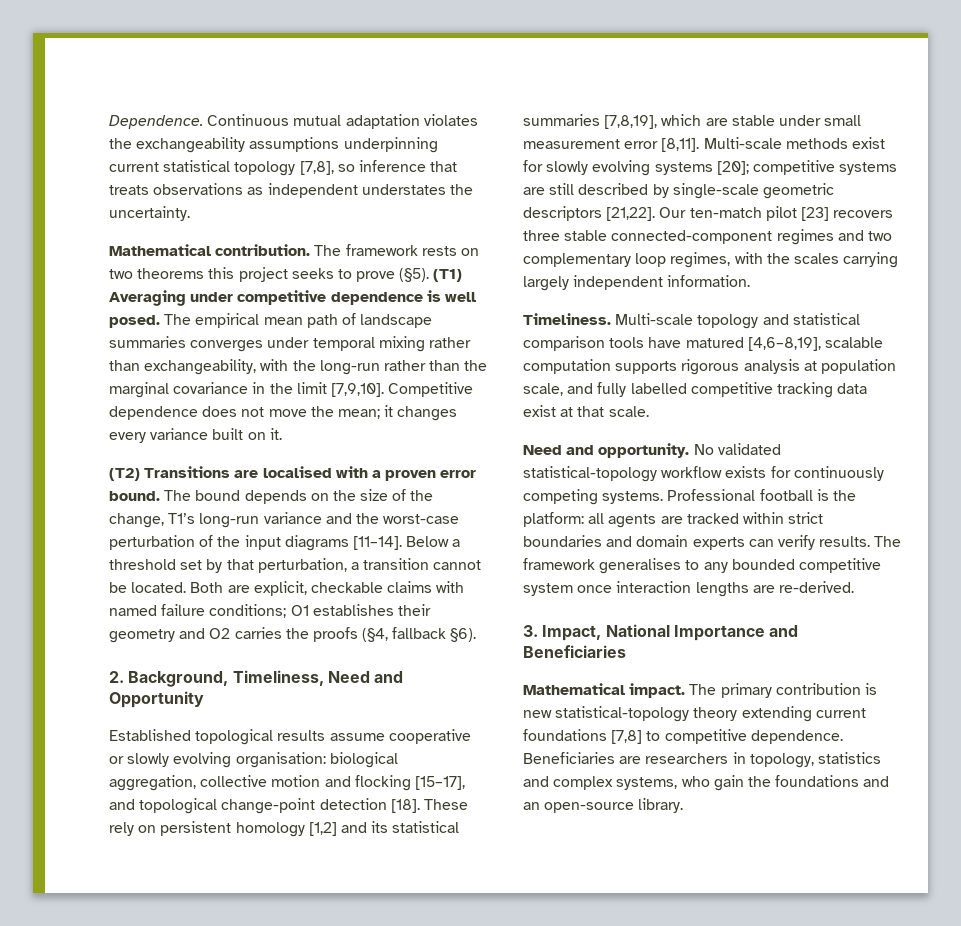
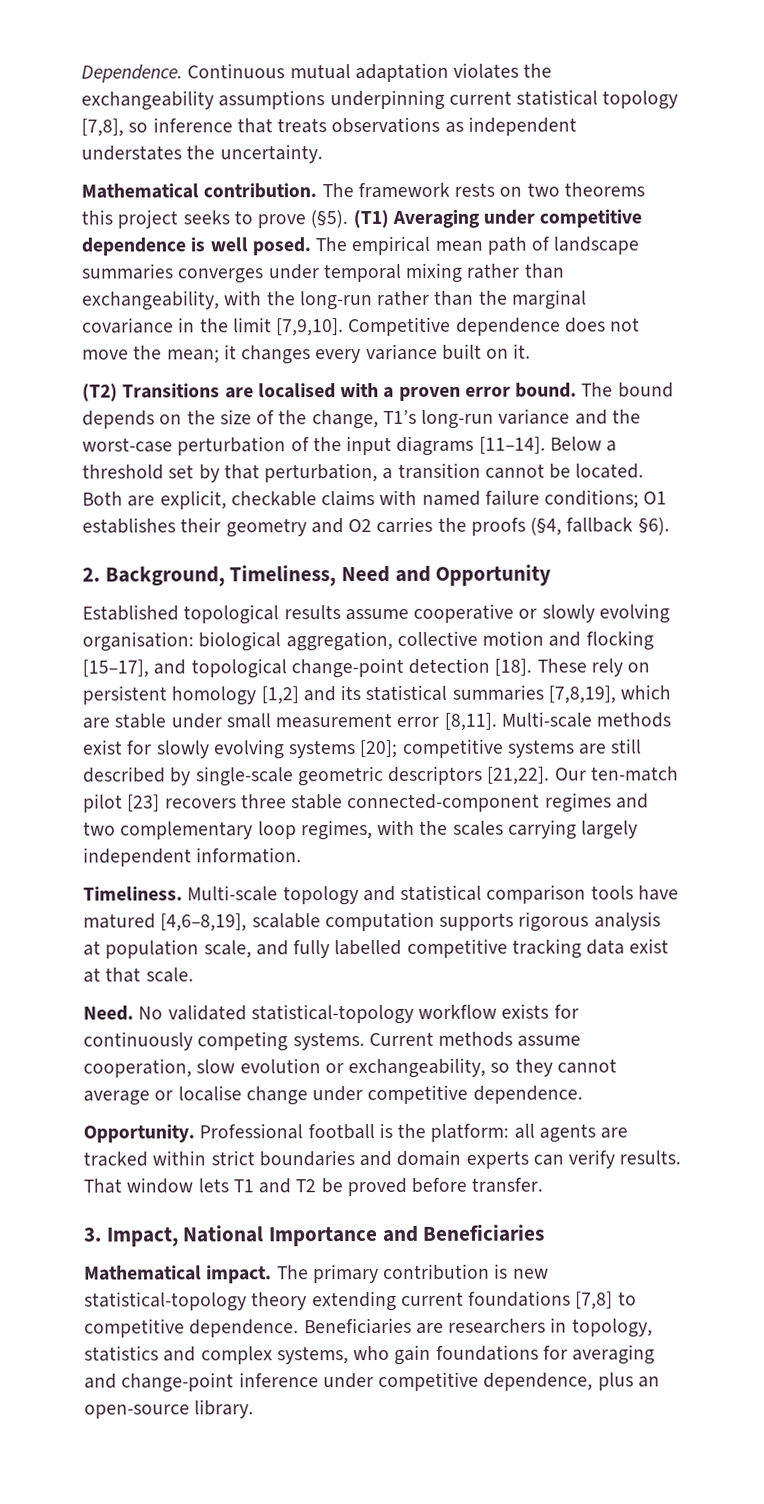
- Need and opportunity.
+ Need.
+ Current methods assume cooperation, slow evolution or exchangeability, so they cannot average or localise change under competitive dependence.
+ Opportunity.
- The framework generalises to any bounded competitive system once interaction lengths are re-derived.
+ That window lets T1 and T2 be proved before transfer.
- Beneficiaries are researchers in topology, statistics and complex systems, who gain the foundations and an open-source library.
+ Beneficiaries are researchers in topology, statistics and complex systems, who gain foundations for averaging and change-point inference under competitive dependence, plus an open-source library.

